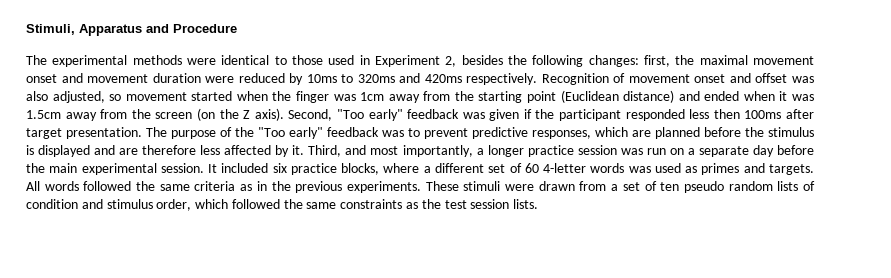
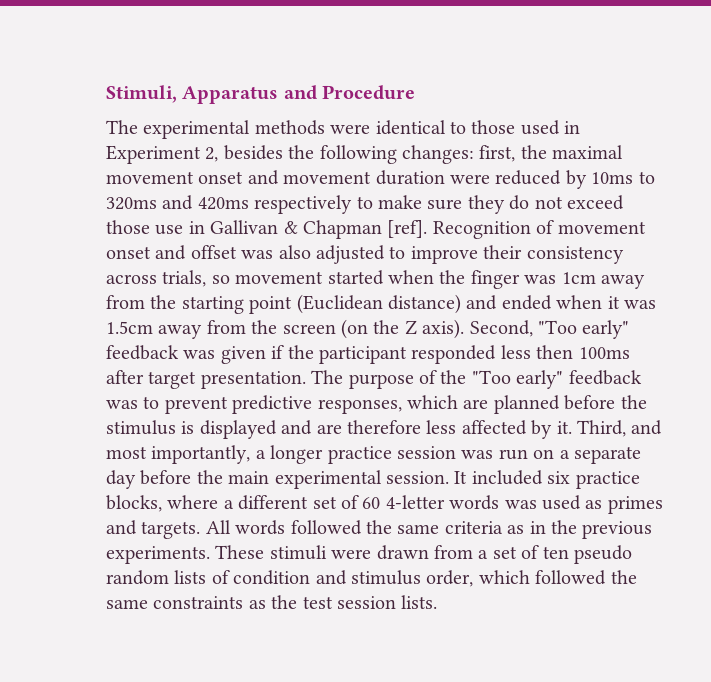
- The experimental methods were identical to those used in Experiment 2, besides the following changes: first, the maximal movement onset and movement duration were reduced by 10ms to 320ms and 420ms respectively.
+ The experimental methods were identical to those used in Experiment 2, besides the following changes: first, the maximal movement onset and movement duration were reduced by 10ms to 320ms and 420ms respectively to make sure they do not exceed those use in Gallivan & Chapman [ref].
- Recognition of movement onset and offset was also adjusted, so movement started when the finger was 1cm away from the starting point (Euclidean distance) and ended when it was 1.5cm away from the screen (on the Z axis).
+ Recognition of movement onset and offset was also adjusted to improve their consistency across trials, so movement started when the finger was 1cm away from the starting point (Euclidean distance) and ended when it was 1.5cm away from the screen (on the Z axis).

